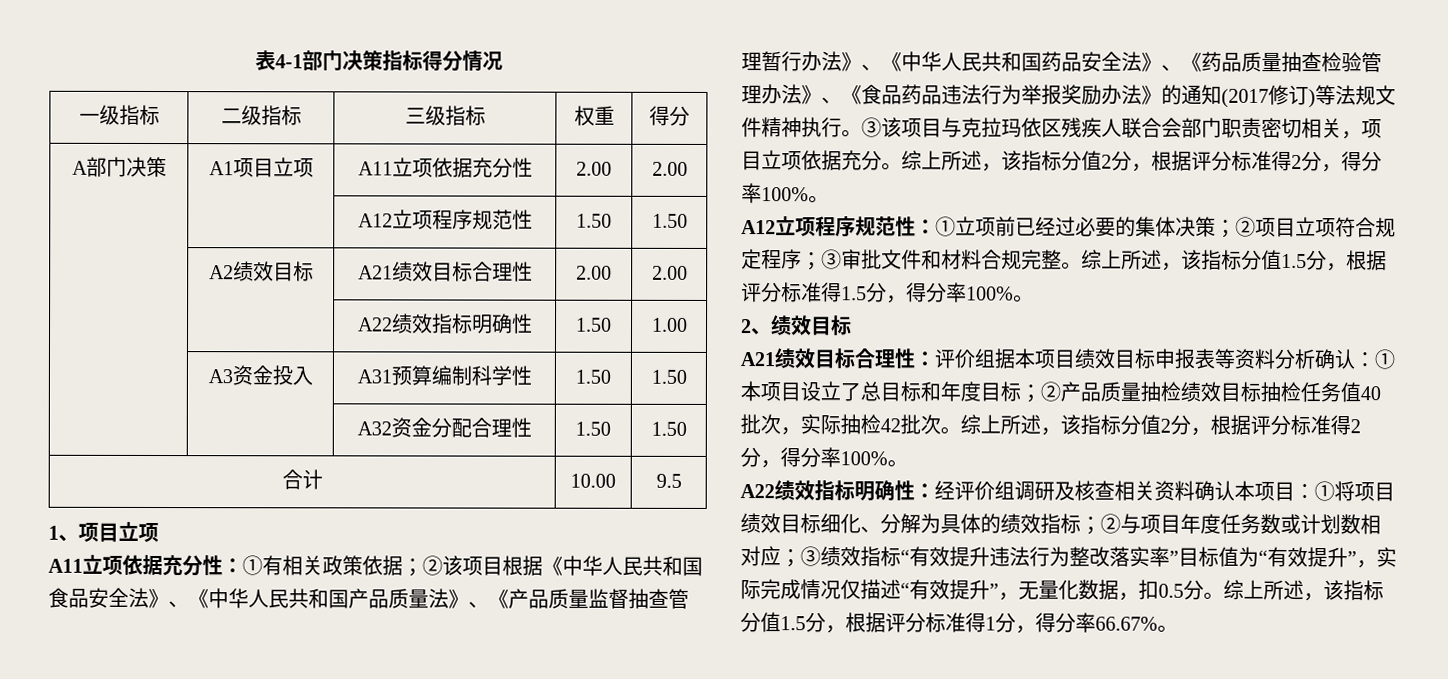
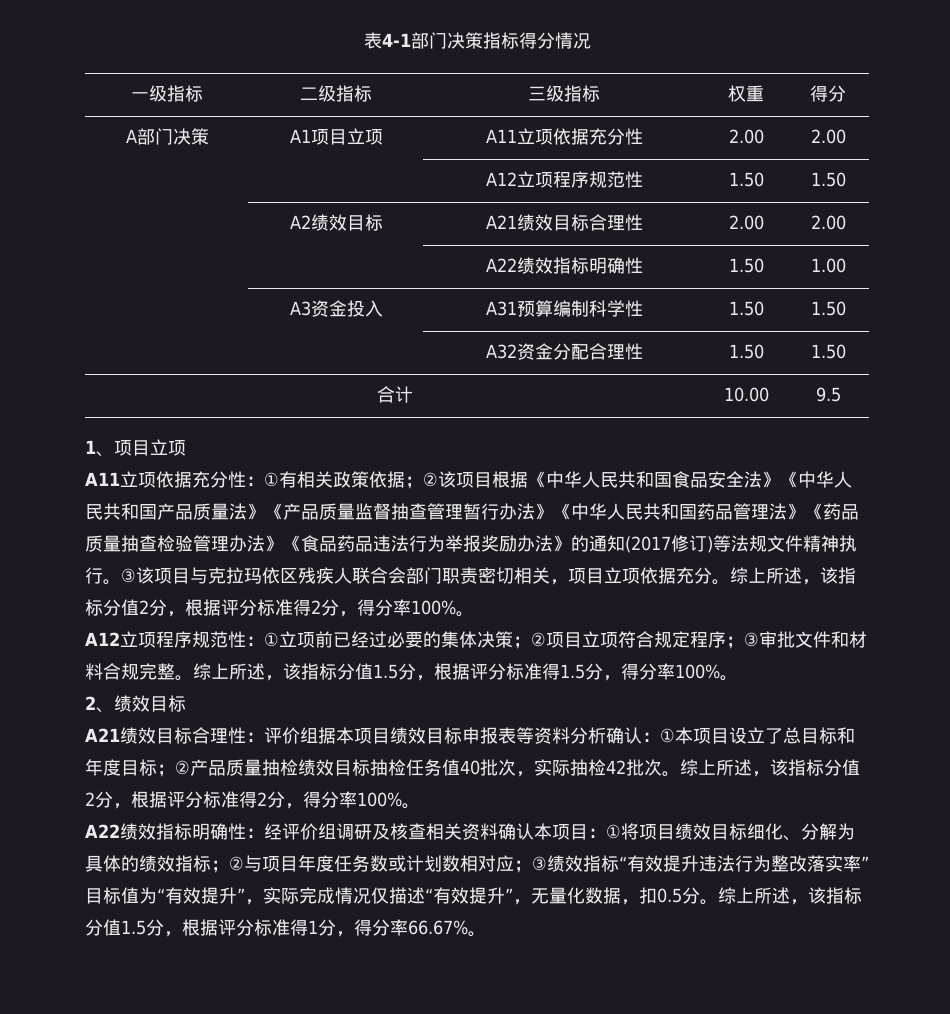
- ②该项目根据《中华人民共和国食品安全法》、《中华人民共和国产品质量法》、《产品质量监督抽查管理暂行办法》、《中华人民共和国药品安全法》、《药品质量抽查检验管理办法》、《食品药品违法行为举报奖励办法》的通知(2017修订)等法规文件精神执行。
+ ②该项目根据《中华人民共和国食品安全法》《中华人民共和国产品质量法》《产品质量监督抽查管理暂行办法》《中华人民共和国药品管理法》《药品质量抽查检验管理办法》《食品药品违法行为举报奖励办法》的通知(2017修订)等法规文件精神执行。

